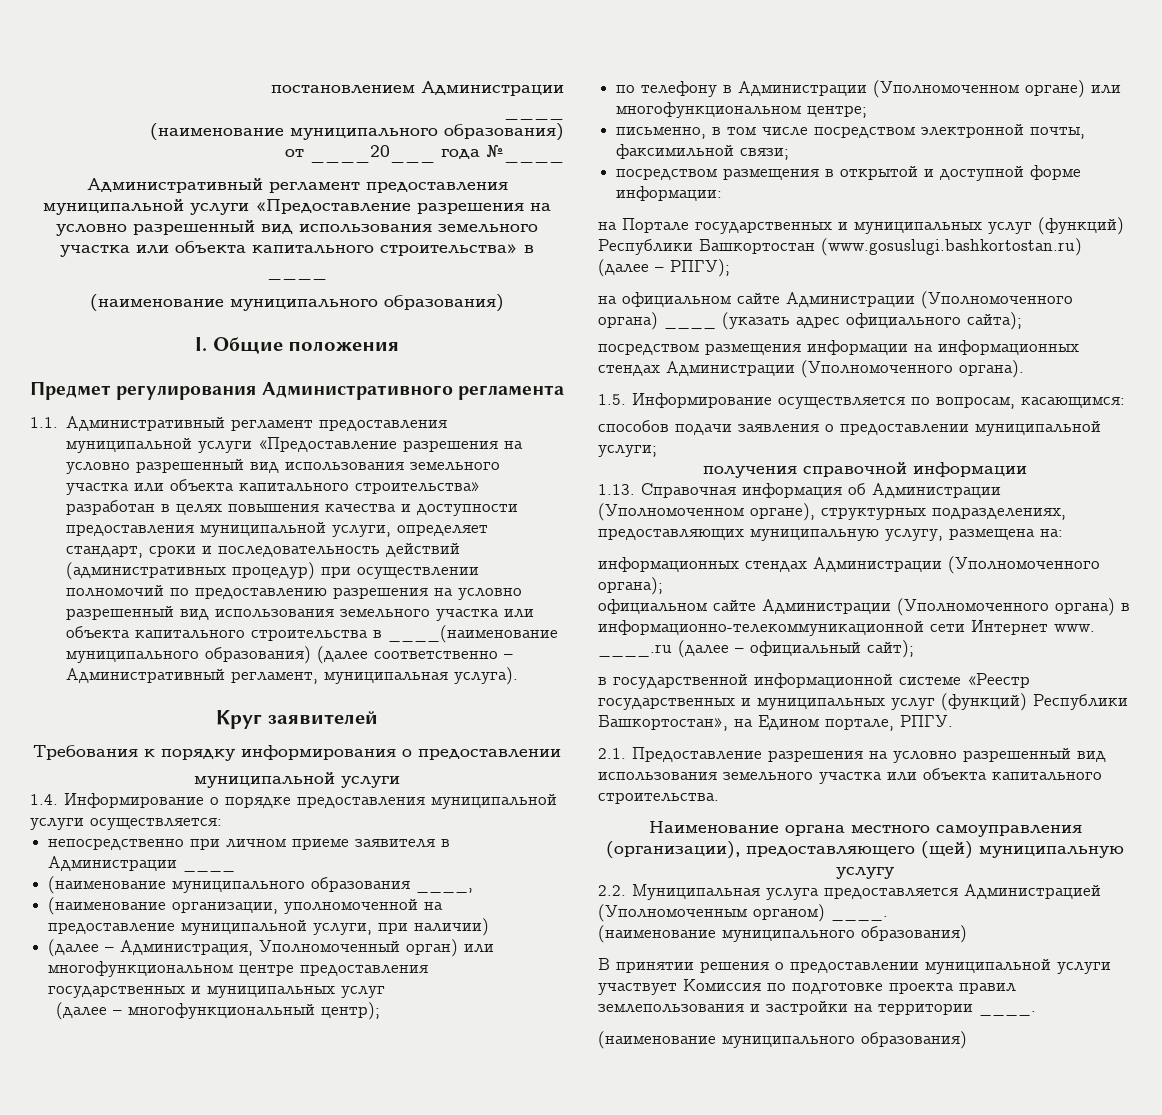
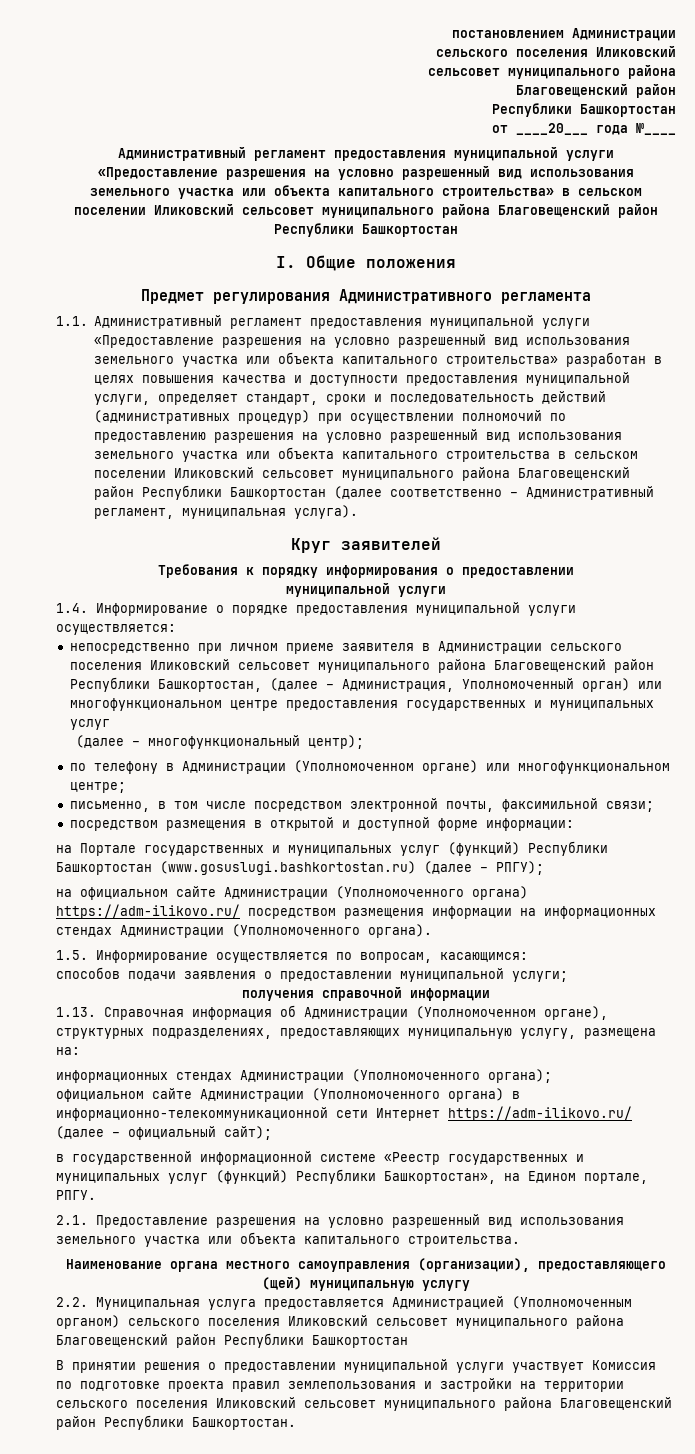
  постановлением Администрации
- ____
- (наименование муниципального образования)
+ сельского поселения Иликовский
+ сельсовет муниципального района
+ Благовещенский район
+ Республики Башкортостан
- Административный регламент предоставления муниципальной услуги «Предоставление разрешения на условно разрешенный вид использования земельного участка или объекта капитального строительства» в ____
- (наименование муниципального образования)
+ Административный регламент предоставления муниципальной услуги «Предоставление разрешения на условно разрешенный вид использования земельного участка или объекта капитального строительства» в сельском поселении Иликовский сельсовет муниципального района Благовещенский район Республики Башкортостан
- 1.1. Административный регламент предоставления муниципальной услуги «Предоставление разрешения на условно разрешенный вид использования земельного участка или объекта капитального строительства» разработан в целях повышения качества и доступности предоставления муниципальной услуги, определяет стандарт, сроки и последовательность действий (административных процедур) при осуществлении полномочий по предоставлению разрешения на условно разрешенный вид использования земельного участка или объекта капитального строительства в ____(наименование муниципального образования) (далее соответственно – Административный регламент, муниципальная услуга).
+ 1.1. Административный регламент предоставления муниципальной услуги «Предоставление разрешения на условно разрешенный вид использования земельного участка или объекта капитального строительства» разработан в целях повышения качества и доступности предоставления муниципальной услуги, определяет стандарт, сроки и последовательность действий (административных процедур) при осуществлении полномочий по предоставлению разрешения на условно разрешенный вид использования земельного участка или объекта капитального строительства в сельском поселении Иликовский сельсовет муниципального района Благовещенский район Республики Башкортостан (далее соответственно – Административный регламент, муниципальная услуга).
- непосредственно при личном приеме заявителя в Администрации ____
- (наименование муниципального образования ____,
- (наименование организации, уполномоченной на предоставление муниципальной услуги, при наличии)
- (далее – Администрация, Уполномоченный орган) или многофункциональном центре предоставления государственных и муниципальных услуг
+ непосредственно при личном приеме заявителя в Администрации сельского поселения Иликовский сельсовет муниципального района Благовещенский район Республики Башкортостан, (далее – Администрация, Уполномоченный орган) или многофункциональном центре предоставления государственных и муниципальных услуг
- на официальном сайте Администрации (Уполномоченного органа) ____ (указать адрес официального сайта);
- посредством размещения информации на информационных стендах Администрации (Уполномоченного органа).
+ на официальном сайте Администрации (Уполномоченного органа) https://adm-ilikovo.ru/ посредством размещения информации на информационных стендах Администрации (Уполномоченного органа).
- официальном сайте Администрации (Уполномоченного органа) в информационно-телекоммуникационной сети Интернет www. ____.ru (далее – официальный сайт);
+ официальном сайте Администрации (Уполномоченного органа) в информационно-телекоммуникационной сети Интернет https://adm-ilikovo.ru/ (далее – официальный сайт);
- 2.2. Муниципальная услуга предоставляется Администрацией (Уполномоченным органом) ____.
- (наименование муниципального образования)
+ 2.2. Муниципальная услуга предоставляется Администрацией (Уполномоченным органом) сельского поселения Иликовский сельсовет муниципального района Благовещенский район Республики Башкортостан
- В принятии решения о предоставлении муниципальной услуги участвует Комиссия по подготовке проекта правил землепользования и застройки на территории ____.
- (наименование муниципального образования)
+ В принятии решения о предоставлении муниципальной услуги участвует Комиссия по подготовке проекта правил землепользования и застройки на территории сельского поселения Иликовский сельсовет муниципального района Благовещенский район Республики Башкортостан.

